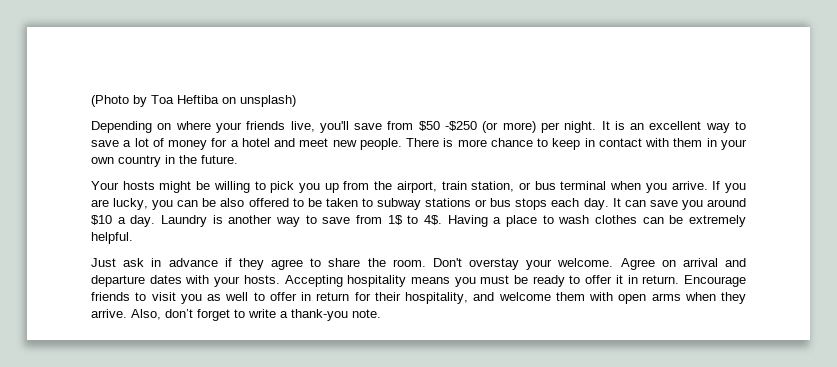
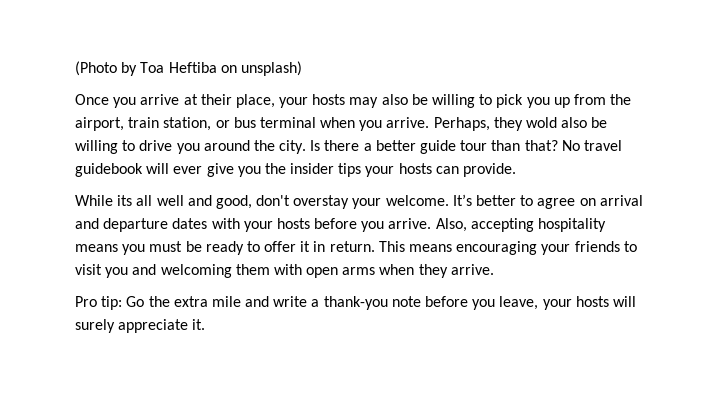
- Depending on where your friends live, you'll save from $50 -$250 (or more) per night. It is an excellent way to save a lot of money for a hotel and meet new people. There is more chance to keep in contact with them in your own country in the future.
- Your hosts might be willing to pick you up from the airport, train station, or bus terminal when you arrive.
+ Once you arrive at their place, your hosts may also be willing to pick you up from the airport, train station, or bus terminal when you arrive.
- If you are lucky, you can be also offered to be taken to subway stations or bus stops each day. It can save you around $10 a day. Laundry is another way to save from 1$ to 4$. Having a place to wash clothes can be extremely helpful.
- Just ask in advance if they agree to share the room. Don't overstay your welcome. Agree on arrival and departure dates with your hosts. Accepting hospitality means you must be ready to offer it in return.
+ Perhaps, they wold also be willing to drive you around the city. Is there a better guide tour than that? No travel guidebook will ever give you the insider tips your hosts can provide.
+ While its all well and good, don't overstay your welcome. It’s better to agree on arrival and departure dates with your hosts before you arrive. Also, accepting hospitality means you must be ready to offer it in return.
- Encourage friends to visit you as well to offer in return for their hospitality, and welcome them with open arms when they arrive. Also, don’t forget to write a thank-you note.
+ This means encouraging your friends to visit you and welcoming them with open arms when they arrive.
+ Pro tip: Go the extra mile and write a thank-you note before you leave, your hosts will surely appreciate it.

